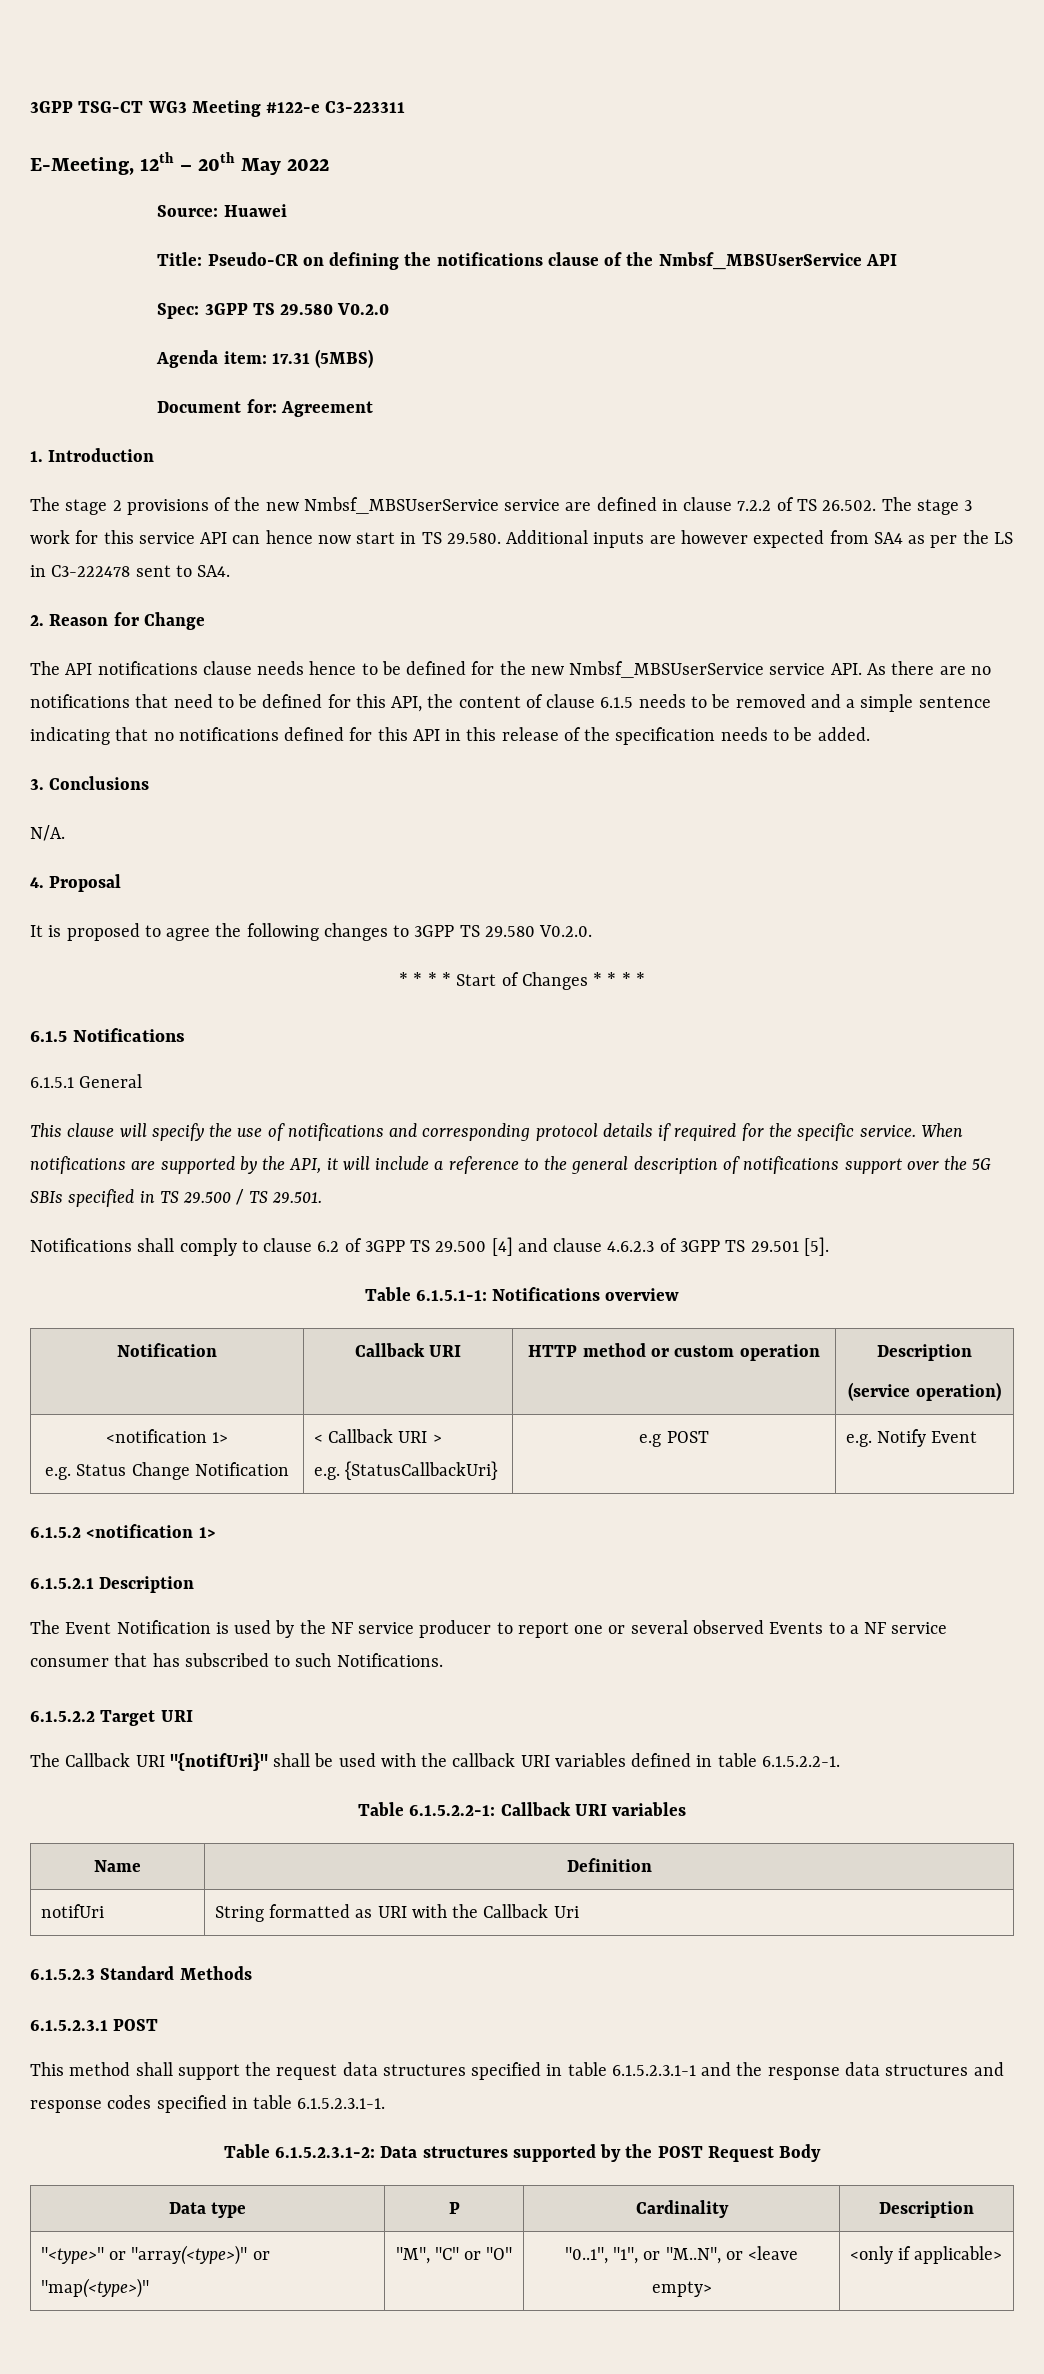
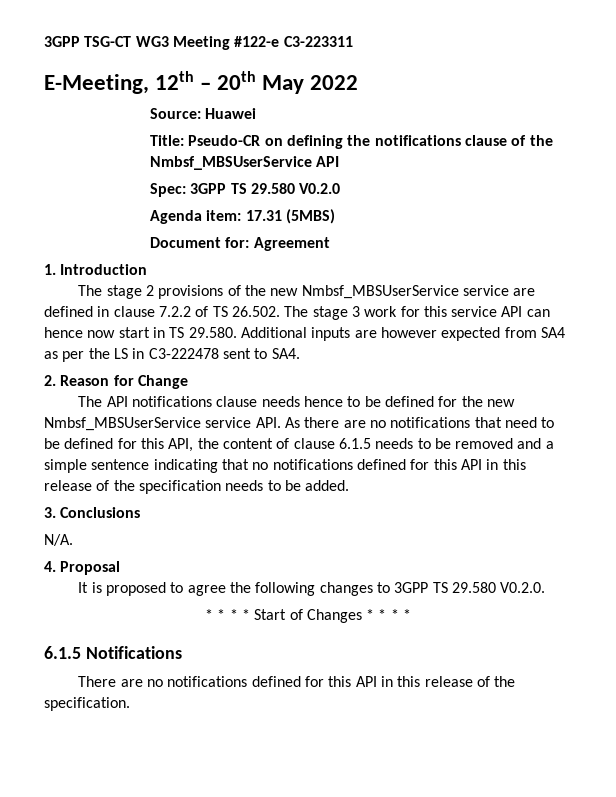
- 6.1.5.1 General
- This clause will specify the use of notifications and corresponding protocol details if required for the specific service. When notifications are supported by the API, it will include a reference to the general description of notifications support over the 5G SBIs specified in TS 29.500 / TS 29.501.
- Notifications shall comply to clause 6.2 of 3GPP TS 29.500 [4] and clause 4.6.2.3 of 3GPP TS 29.501 [5].
- Table 6.1.5.1-1: Notifications overview
- Notification | Callback URI | HTTP method or custom operation | Description
- (service operation)
- <notification 1>
- e.g. Status Change Notification | < Callback URI >
- e.g. {StatusCallbackUri} | e.g POST | e.g. Notify Event
- 6.1.5.2 <notification 1>
- 6.1.5.2.1 Description
- The Event Notification is used by the NF service producer to report one or several observed Events to a NF service consumer that has subscribed to such Notifications.
- 6.1.5.2.2 Target URI
- The Callback URI "{notifUri}" shall be used with the callback URI variables defined in table 6.1.5.2.2-1.
- Table 6.1.5.2.2-1: Callback URI variables
- Name | Definition
- notifUri | String formatted as URI with the Callback Uri
- 6.1.5.2.3 Standard Methods
- 6.1.5.2.3.1 POST
- This method shall support the request data structures specified in table 6.1.5.2.3.1-1 and the response data structures and response codes specified in table 6.1.5.2.3.1-1.
- Table 6.1.5.2.3.1-2: Data structures supported by the POST Request Body
- Data type | P | Cardinality | Description
- "<type>" or "array(<type>)" or "map(<type>)" | "M", "C" or "O" | "0..1", "1", or "M..N", or <leave empty> | <only if applicable>
+ There are no notifications defined for this API in this release of the specification.

